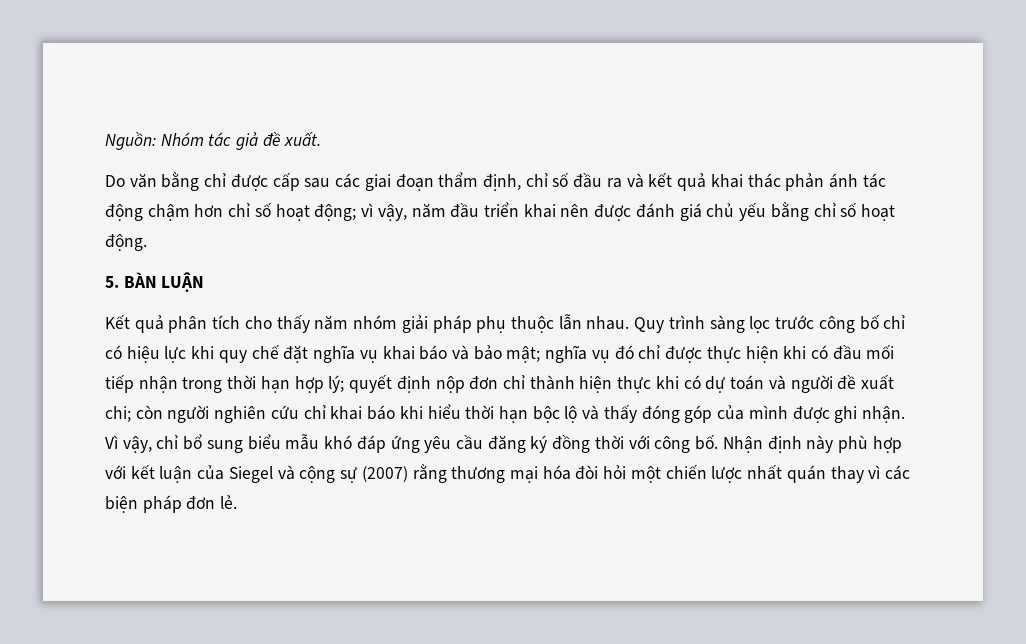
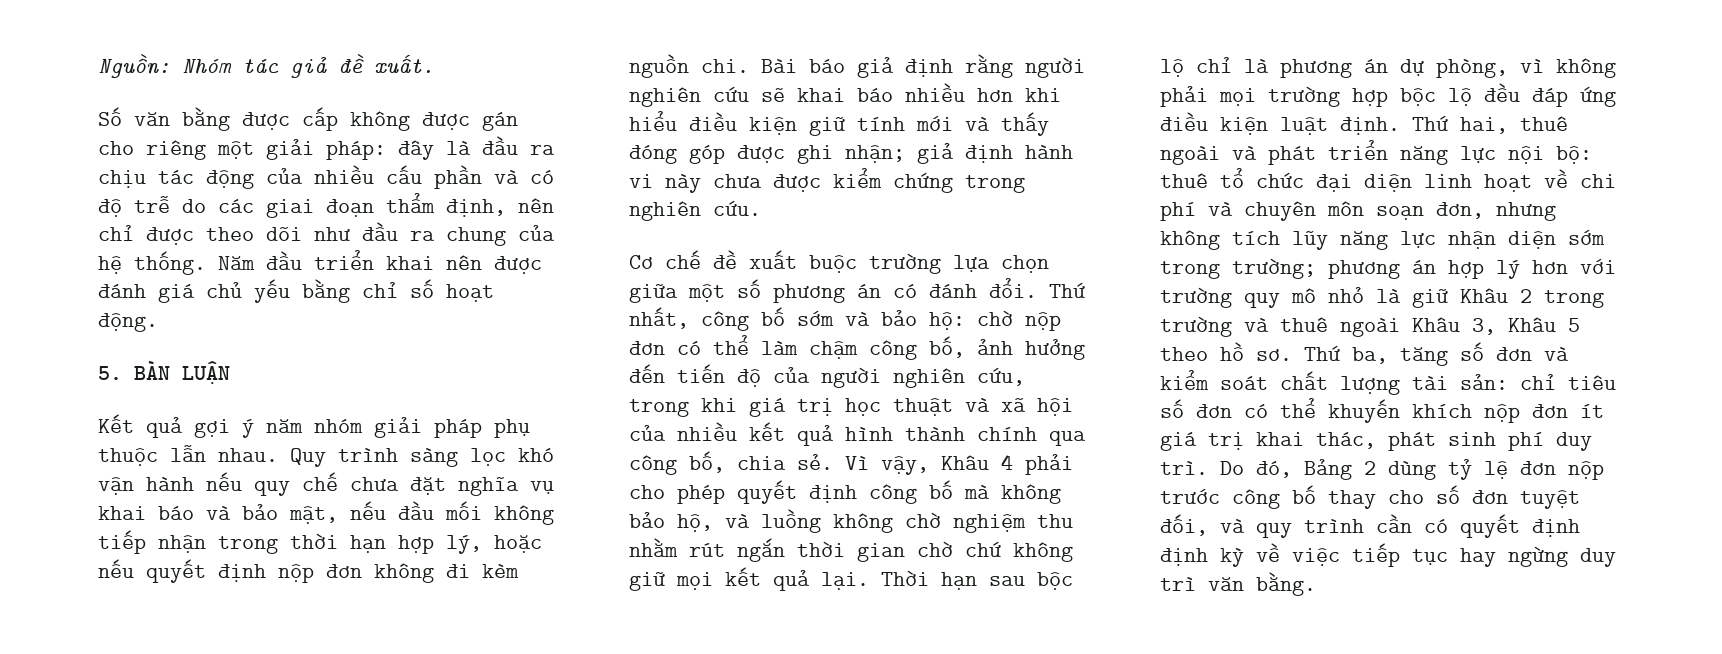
- Do văn bằng chỉ được cấp sau các giai đoạn thẩm định, chỉ số đầu ra và kết quả khai thác phản ánh tác động chậm hơn chỉ số hoạt động; vì vậy, năm đầu triển khai nên được đánh giá chủ yếu bằng chỉ số hoạt động.
+ Số văn bằng được cấp không được gán cho riêng một giải pháp: đây là đầu ra chịu tác động của nhiều cấu phần và có độ trễ do các giai đoạn thẩm định, nên chỉ được theo dõi như đầu ra chung của hệ thống. Năm đầu triển khai nên được đánh giá chủ yếu bằng chỉ số hoạt động.
- Kết quả phân tích cho thấy năm nhóm giải pháp phụ thuộc lẫn nhau.
+ Kết quả gợi ý năm nhóm giải pháp phụ thuộc lẫn nhau.
- Quy trình sàng lọc trước công bố chỉ có hiệu lực khi quy chế đặt nghĩa vụ khai báo và bảo mật; nghĩa vụ đó chỉ được thực hiện khi có đầu mối tiếp nhận trong thời hạn hợp lý; quyết định nộp đơn chỉ thành hiện thực khi có dự toán và người đề xuất chi; còn người nghiên cứu chỉ khai báo khi hiểu thời hạn bộc lộ và thấy đóng góp của mình được ghi nhận. Vì vậy, chỉ bổ sung biểu mẫu khó đáp ứng yêu cầu đăng ký đồng thời với công bố. Nhận định này phù hợp với kết luận của Siegel và cộng sự (2007) rằng thương mại hóa đòi hỏi một chiến lược nhất quán thay vì các biện pháp đơn lẻ.
+ Quy trình sàng lọc khó vận hành nếu quy chế chưa đặt nghĩa vụ khai báo và bảo mật, nếu đầu mối không tiếp nhận trong thời hạn hợp lý, hoặc nếu quyết định nộp đơn không đi kèm nguồn chi. Bài báo giả định rằng người nghiên cứu sẽ khai báo nhiều hơn khi hiểu điều kiện giữ tính mới và thấy đóng góp được ghi nhận; giả định hành vi này chưa được kiểm chứng trong nghiên cứu.
+ Cơ chế đề xuất buộc trường lựa chọn giữa một số phương án có đánh đổi. Thứ nhất, công bố sớm và bảo hộ: chờ nộp đơn có thể làm chậm công bố, ảnh hưởng đến tiến độ của người nghiên cứu, trong khi giá trị học thuật và xã hội của nhiều kết quả hình thành chính qua công bố, chia sẻ. Vì vậy, Khâu 4 phải cho phép quyết định công bố mà không bảo hộ, và luồng không chờ nghiệm thu nhằm rút ngắn thời gian chờ chứ không giữ mọi kết quả lại. Thời hạn sau bộc lộ chỉ là phương án dự phòng, vì không phải mọi trường hợp bộc lộ đều đáp ứng điều kiện luật định. Thứ hai, thuê ngoài và phát triển năng lực nội bộ: thuê tổ chức đại diện linh hoạt về chi phí và chuyên môn soạn đơn, nhưng không tích lũy năng lực nhận diện sớm trong trường; phương án hợp lý hơn với trường quy mô nhỏ là giữ Khâu 2 trong trường và thuê ngoài Khâu 3, Khâu 5 theo hồ sơ. Thứ ba, tăng số đơn và kiểm soát chất lượng tài sản: chỉ tiêu số đơn có thể khuyến khích nộp đơn ít giá trị khai thác, phát sinh phí duy trì. Do đó, Bảng 2 dùng tỷ lệ đơn nộp trước công bố thay cho số đơn tuyệt đối, và quy trình cần có quyết định định kỳ về việc tiếp tục hay ngừng duy trì văn bằng.

